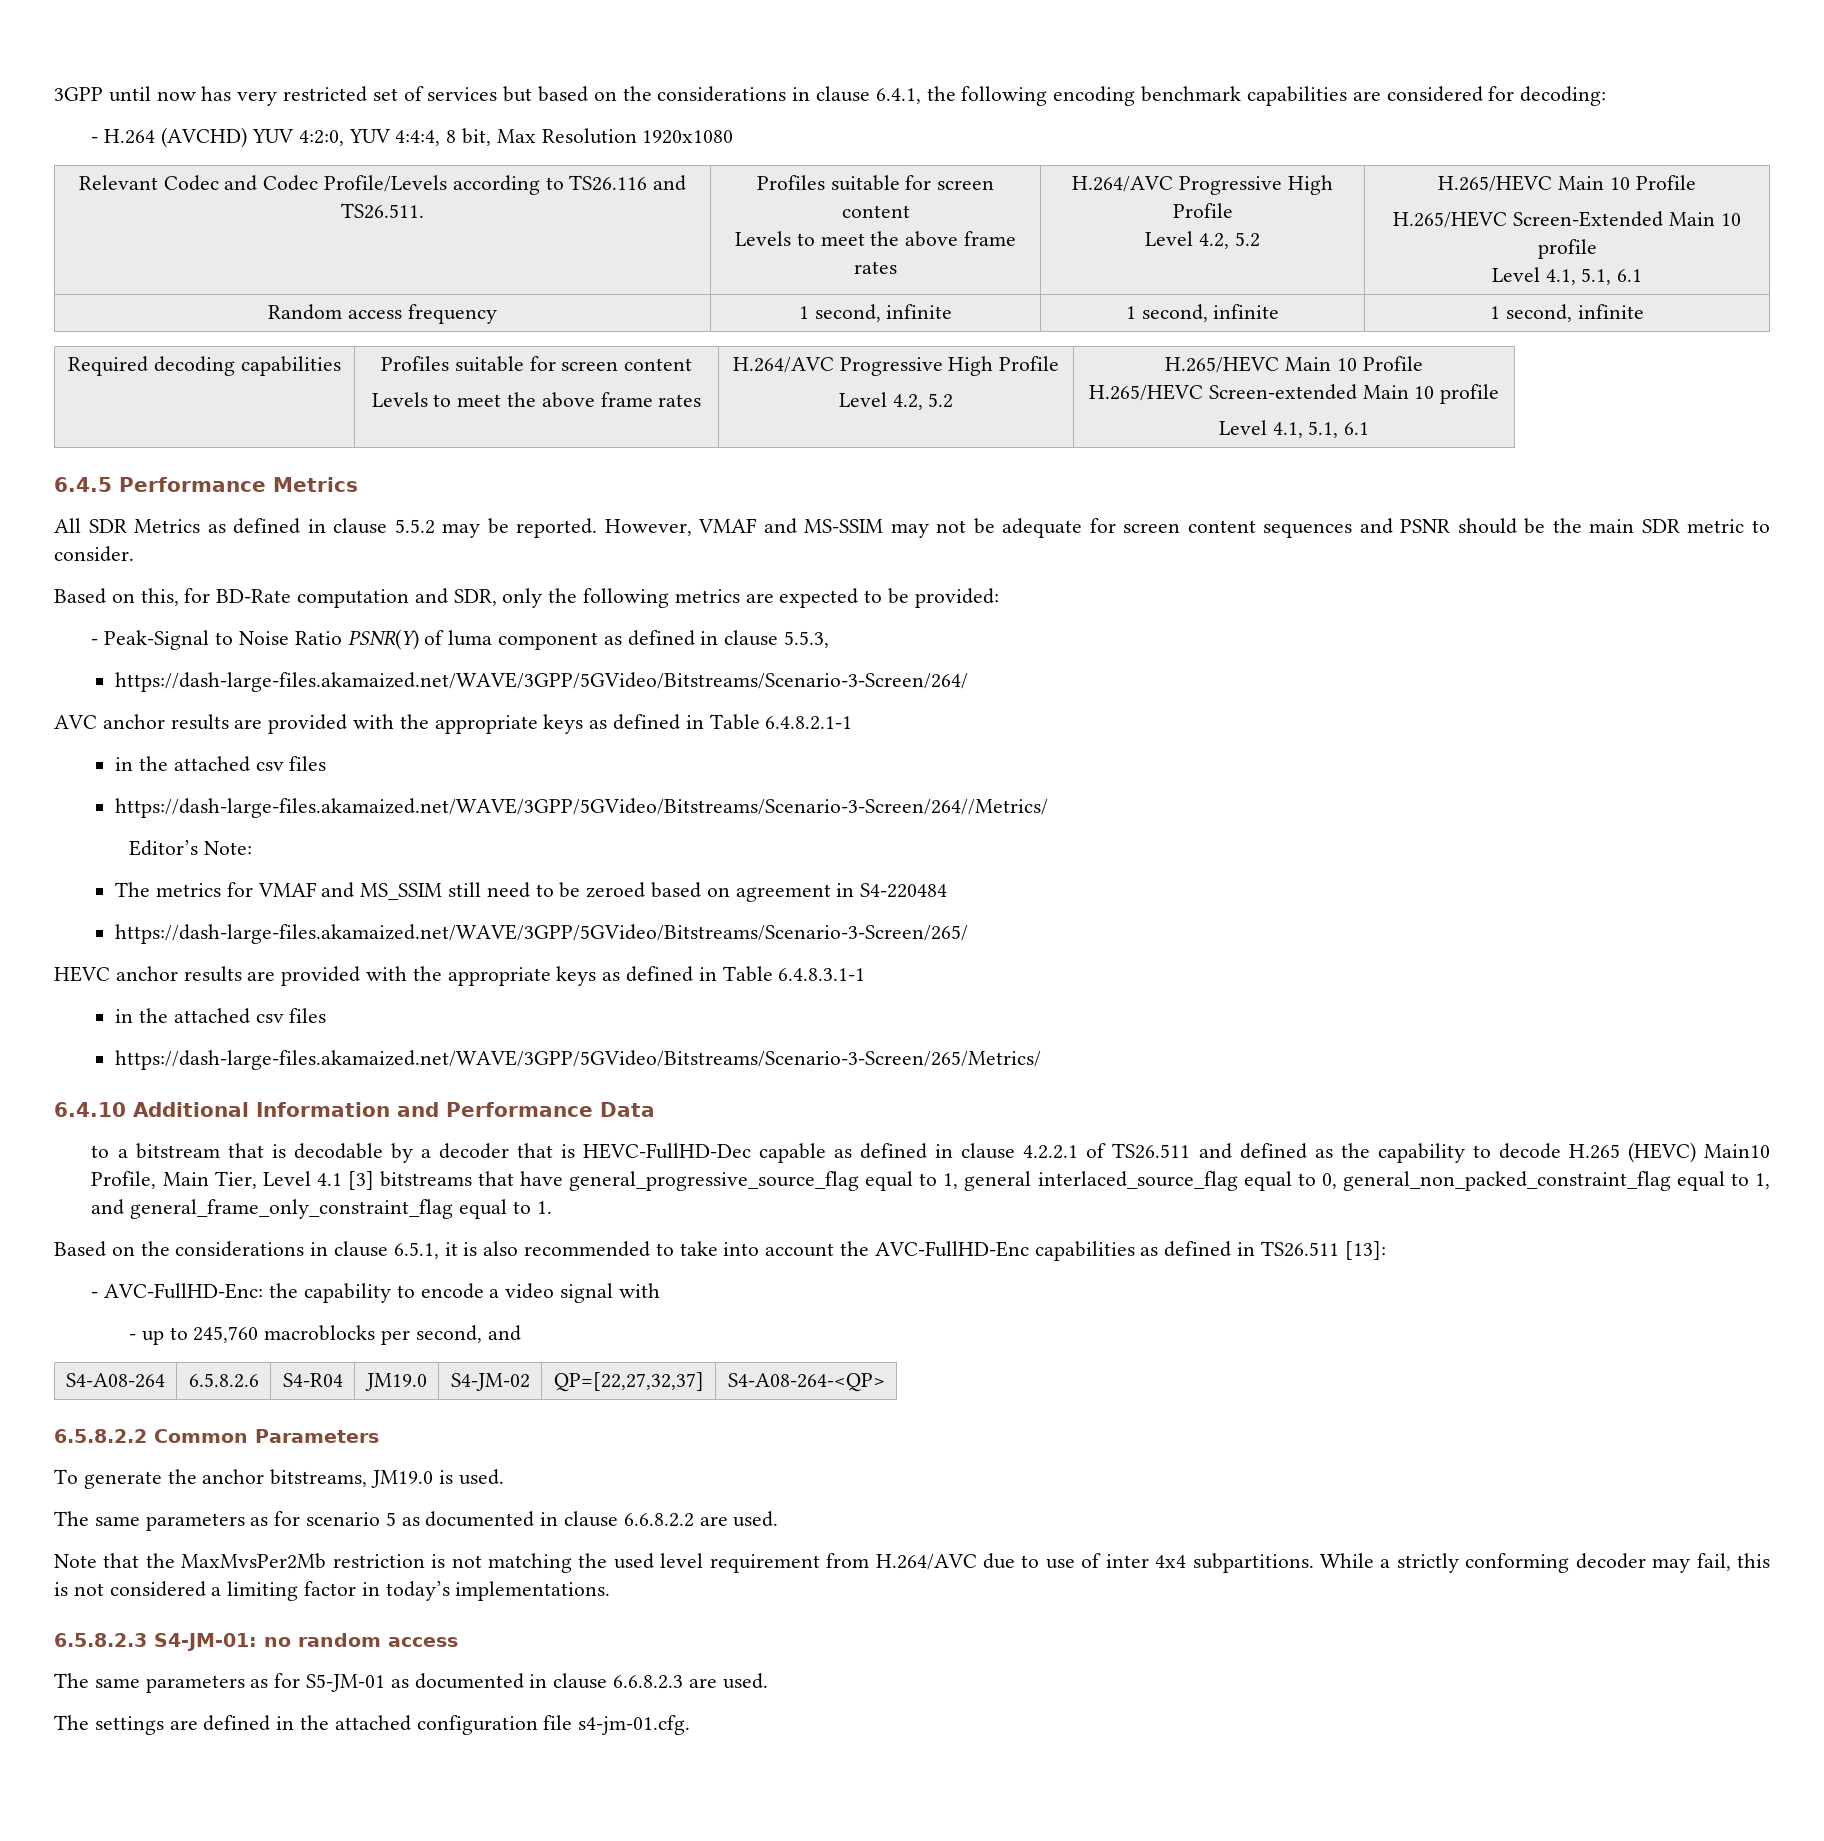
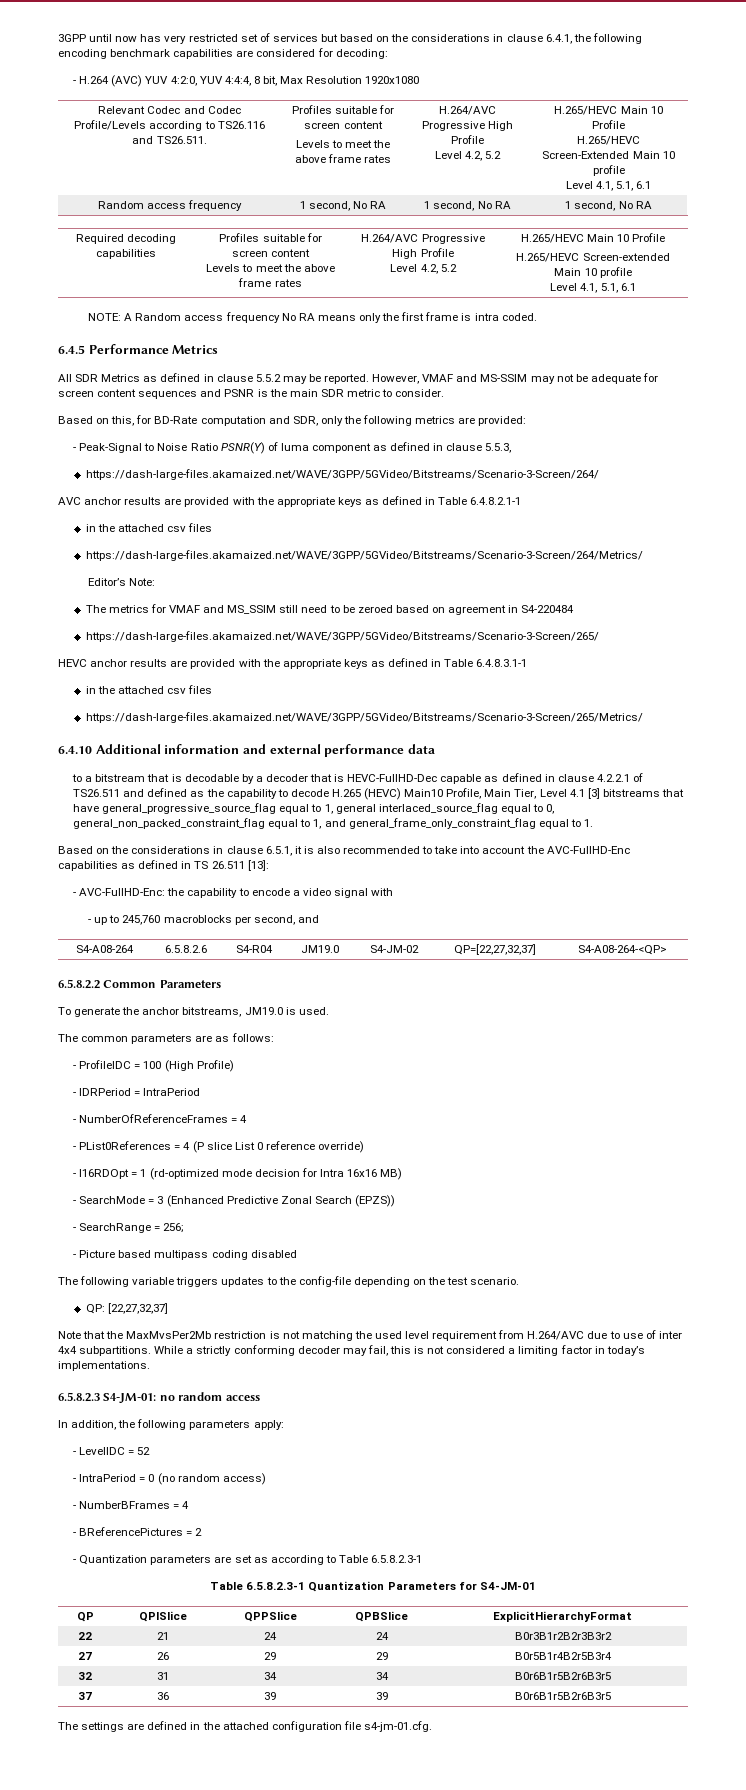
- - H.264 (AVCHD) YUV 4:2:0, YUV 4:4:4, 8 bit, Max Resolution 1920x1080
+ - H.264 (AVC) YUV 4:2:0, YUV 4:4:4, 8 bit, Max Resolution 1920x1080
- Random access frequency | 1 second, infinite | 1 second, infinite | 1 second, infinite
+ Random access frequency | 1 second, No RA | 1 second, No RA | 1 second, No RA
+ NOTE: A Random access frequency No RA means only the first frame is intra coded.
- However, VMAF and MS-SSIM may not be adequate for screen content sequences and PSNR should be the main SDR metric to consider.
+ However, VMAF and MS-SSIM may not be adequate for screen content sequences and PSNR is the main SDR metric to consider.
- Based on this, for BD-Rate computation and SDR, only the following metrics are expected to be provided:
+ Based on this, for BD-Rate computation and SDR, only the following metrics are provided:
- https://dash-large-files.akamaized.net/WAVE/3GPP/5GVideo/Bitstreams/Scenario-3-Screen/264//Metrics/
+ https://dash-large-files.akamaized.net/WAVE/3GPP/5GVideo/Bitstreams/Scenario-3-Screen/264/Metrics/
- 6.4.10 Additional Information and Performance Data
+ 6.4.10 Additional information and external performance data
- Based on the considerations in clause 6.5.1, it is also recommended to take into account the AVC-FullHD-Enc capabilities as defined in TS26.511 [13]:
+ Based on the considerations in clause 6.5.1, it is also recommended to take into account the AVC-FullHD-Enc capabilities as defined in TS 26.511 [13]:
- The same parameters as for scenario 5 as documented in clause 6.6.8.2.2 are used.
+ The common parameters are as follows:
+ - ProfileIDC = 100 (High Profile)
+ - IDRPeriod = IntraPeriod
+ - NumberOfReferenceFrames = 4
+ - PList0References = 4 (P slice List 0 reference override)
+ - I16RDOpt = 1 (rd-optimized mode decision for Intra 16x16 MB)
+ - SearchMode = 3 (Enhanced Predictive Zonal Search (EPZS))
+ - SearchRange = 256;
+ - Picture based multipass coding disabled
+ The following variable triggers updates to the config-file depending on the test scenario.
+ QP: [22,27,32,37]
- The same parameters as for S5-JM-01 as documented in clause 6.6.8.2.3 are used.
+ In addition, the following parameters apply:
+ - LevelIDC = 52
+ - IntraPeriod = 0 (no random access)
+ - NumberBFrames = 4
+ - BReferencePictures = 2
+ - Quantization parameters are set as according to Table 6.5.8.2.3-1
+ Table 6.5.8.2.3-1 Quantization Parameters for S4-JM-01
+ QP | QPISlice | QPPSlice | QPBSlice | ExplicitHierarchyFormat
+ 22 | 21 | 24 | 24 | B0r3B1r2B2r3B3r2
+ 27 | 26 | 29 | 29 | B0r5B1r4B2r5B3r4
+ 32 | 31 | 34 | 34 | B0r6B1r5B2r6B3r5
+ 37 | 36 | 39 | 39 | B0r6B1r5B2r6B3r5

